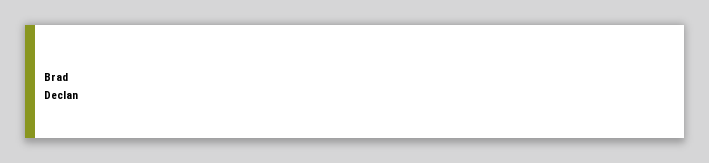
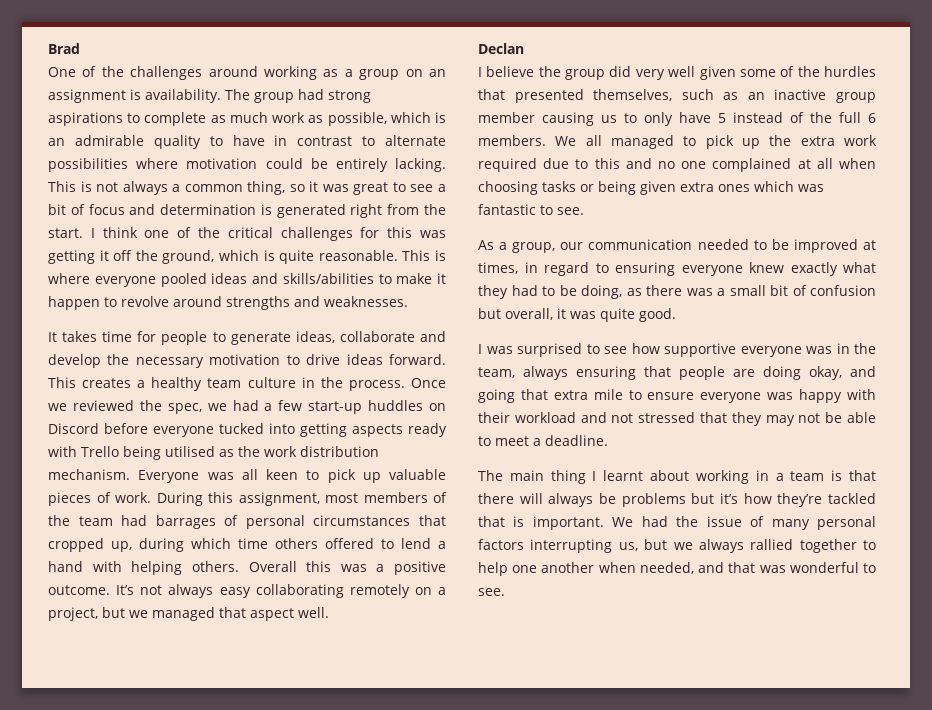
+ One of the challenges around working as a group on an assignment is availability. The group had strong aspirations to complete as much work as possible, which is an admirable quality to have in contrast to alternate possibilities where motivation could be entirely lacking. This is not always a common thing, so it was great to see a bit of focus and determination is generated right from the start. I think one of the critical challenges for this was getting it off the ground, which is quite reasonable. This is where everyone pooled ideas and skills/abilities to make it happen to revolve around strengths and weaknesses.
+ It takes time for people to generate ideas, collaborate and develop the necessary motivation to drive ideas forward. This creates a healthy team culture in the process. Once we reviewed the spec, we had a few start-up huddles on Discord before everyone tucked into getting aspects ready with Trello being utilised as the work distribution mechanism. Everyone was all keen to pick up valuable pieces of work. During this assignment, most members of the team had barrages of personal circumstances that cropped up, during which time others offered to lend a hand with helping others. Overall this was a positive outcome. It’s not always easy collaborating remotely on a project, but we managed that aspect well.
  Declan
+ I believe the group did very well given some of the hurdles that presented themselves, such as an inactive group member causing us to only have 5 instead of the full 6 members. We all managed to pick up the extra work required due to this and no one complained at all when choosing tasks or being given extra ones which was fantastic to see.
+ As a group, our communication needed to be improved at times, in regard to ensuring everyone knew exactly what they had to be doing, as there was a small bit of confusion but overall, it was quite good.
+ I was surprised to see how supportive everyone was in the team, always ensuring that people are doing okay, and going that extra mile to ensure everyone was happy with their workload and not stressed that they may not be able to meet a deadline.
+ The main thing I learnt about working in a team is that there will always be problems but it’s how they’re tackled that is important. We had the issue of many personal factors interrupting us, but we always rallied together to help one another when needed, and that was wonderful to see.

